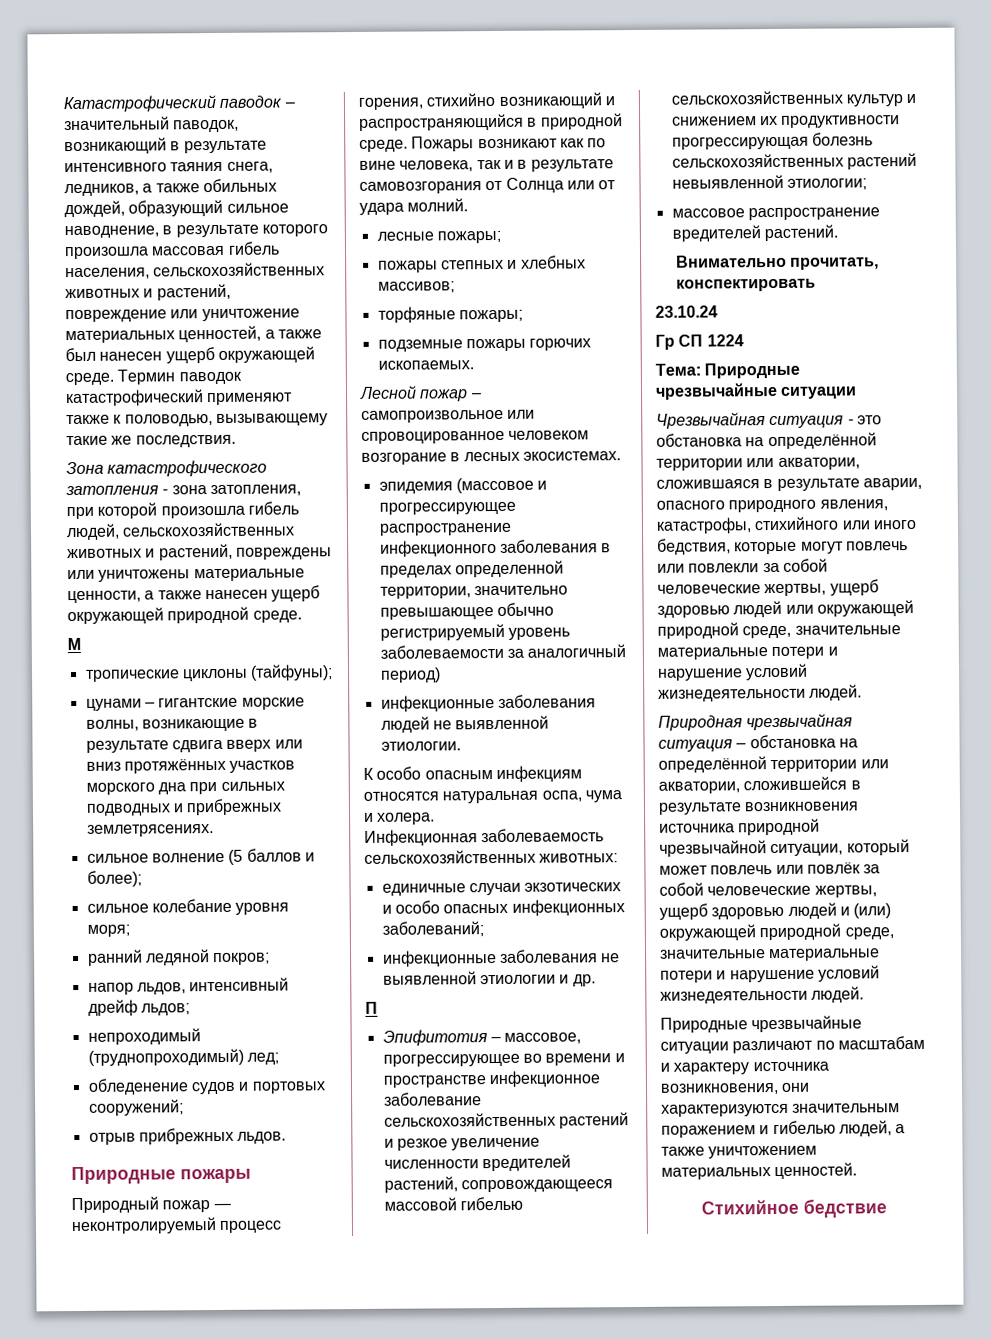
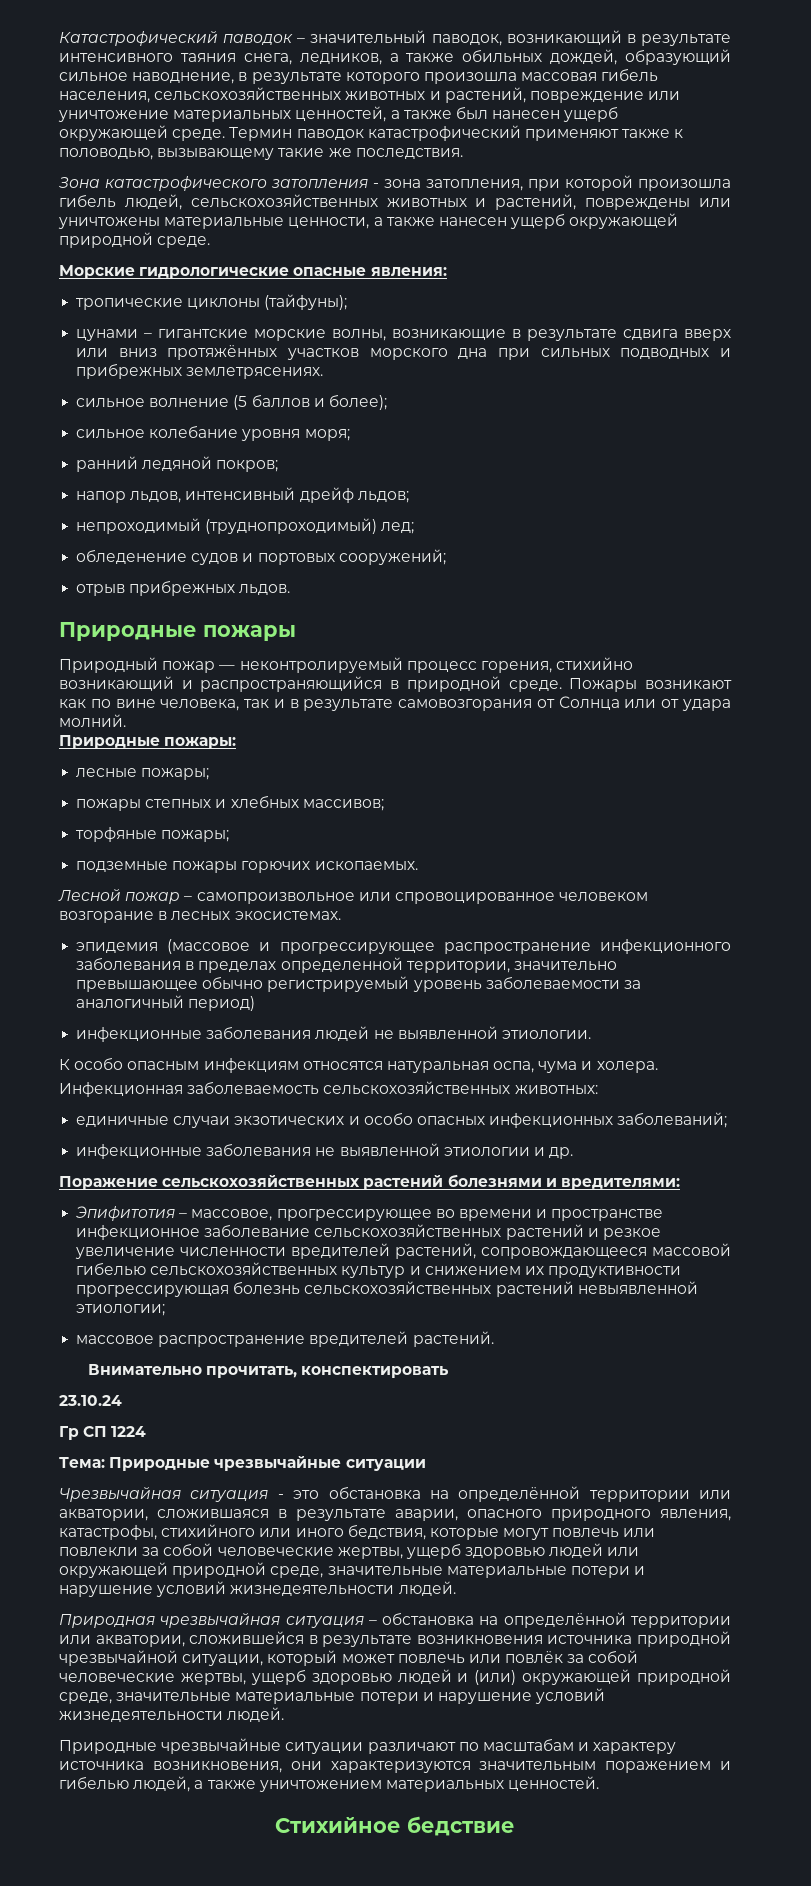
- М
+ Морские гидрологические опасные явления:
+ Природные пожары:
- П
+ Поражение сельскохозяйственных растений болезнями и вредителями:

